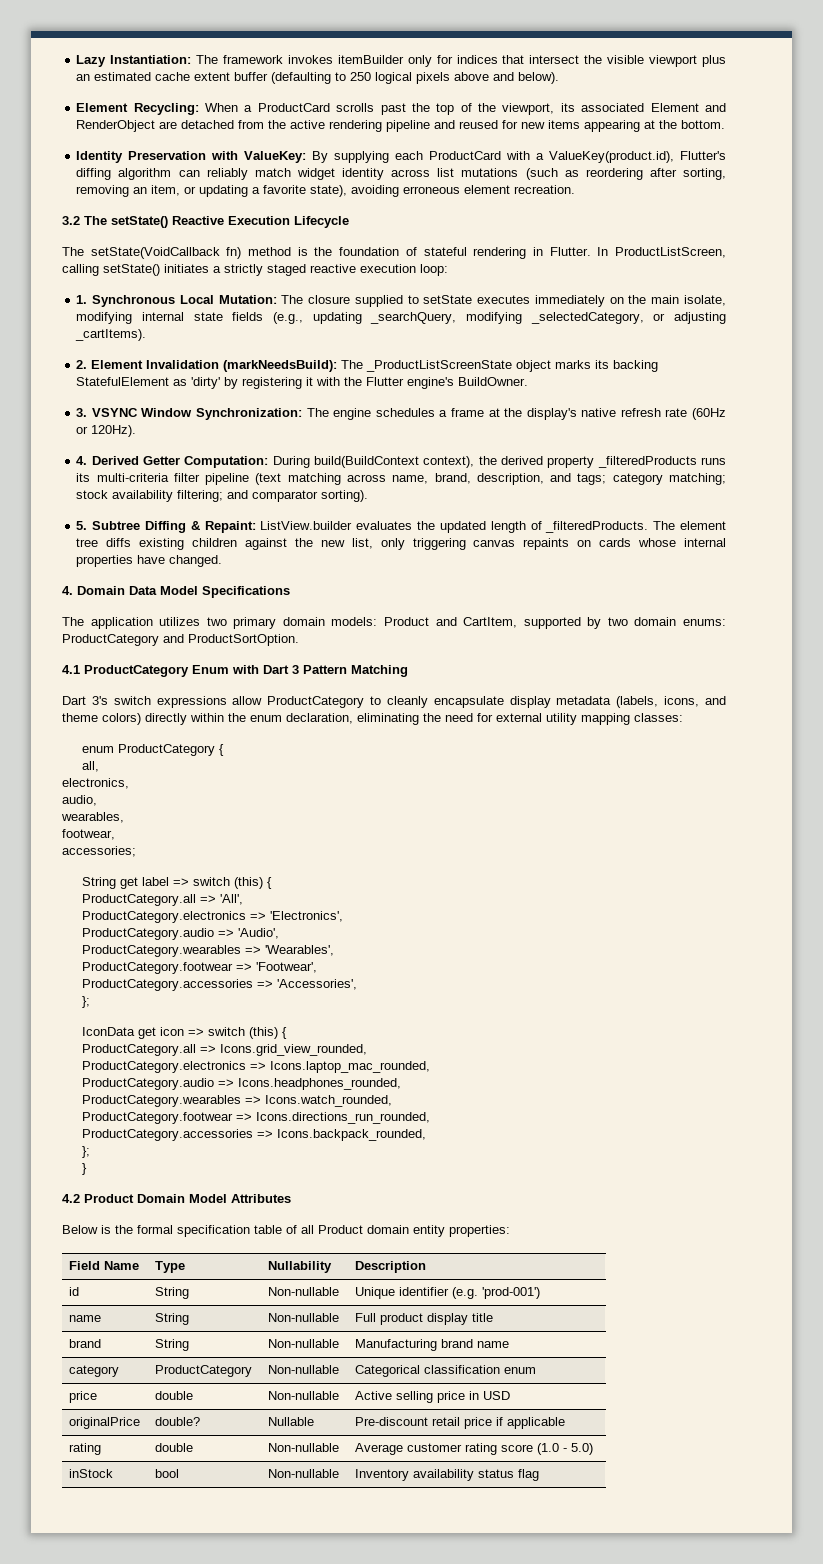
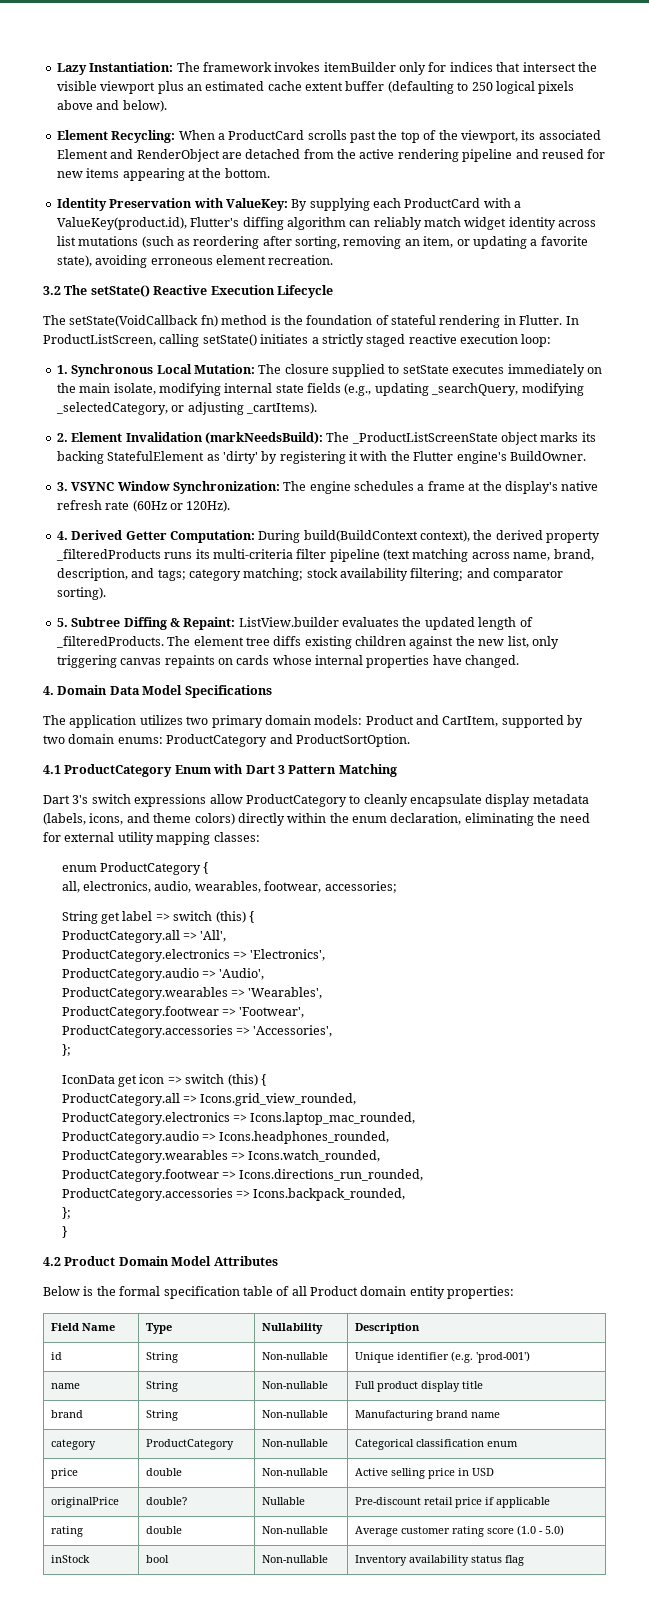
- all,
- electronics,
- audio,
- wearables,
- footwear,
- accessories;
+ all, electronics, audio, wearables, footwear, accessories;

